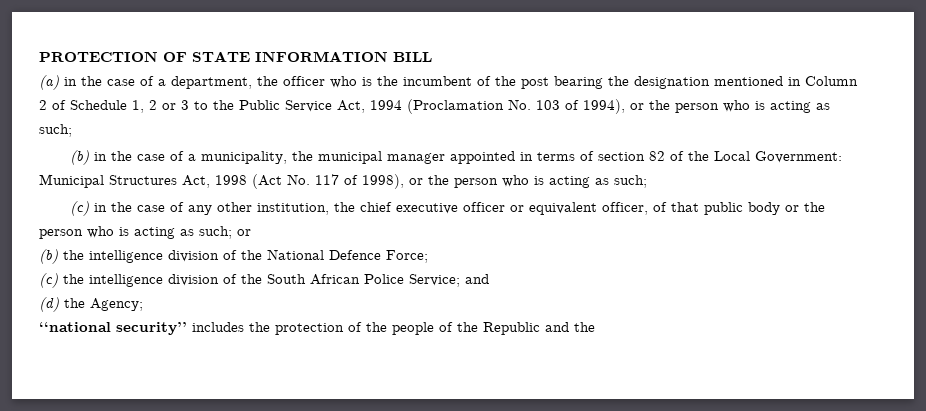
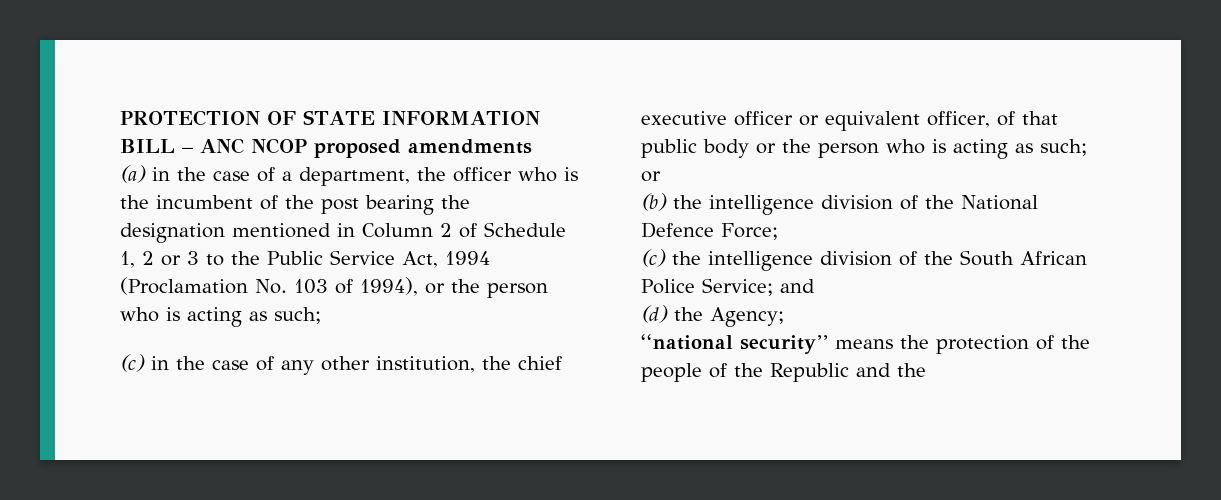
- PROTECTION OF STATE INFORMATION BILL
+ PROTECTION OF STATE INFORMATION BILL – ANC NCOP proposed amendments
- (b) in the case of a municipality, the municipal manager appointed in terms of section 82 of the Local Government: Municipal Structures Act, 1998 (Act No. 117 of 1998), or the person who is acting as such;
- ‘‘national security’’ includes the protection of the people of the Republic and the
+ ‘‘national security’’ means the protection of the people of the Republic and the

